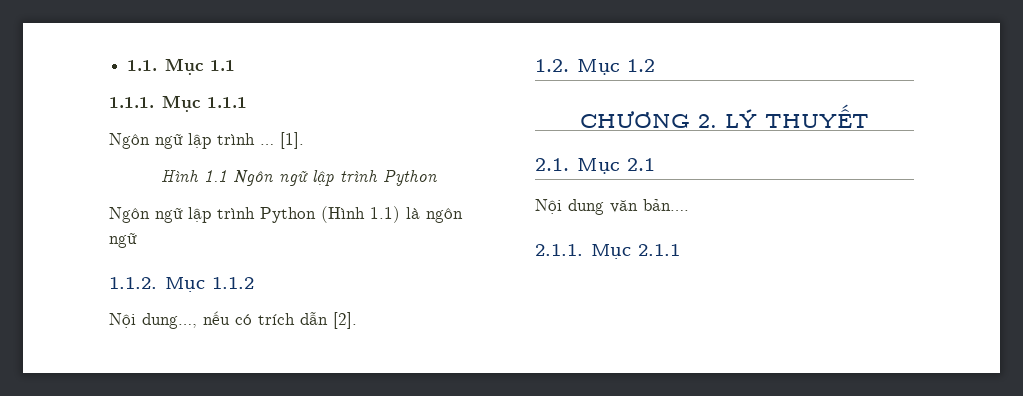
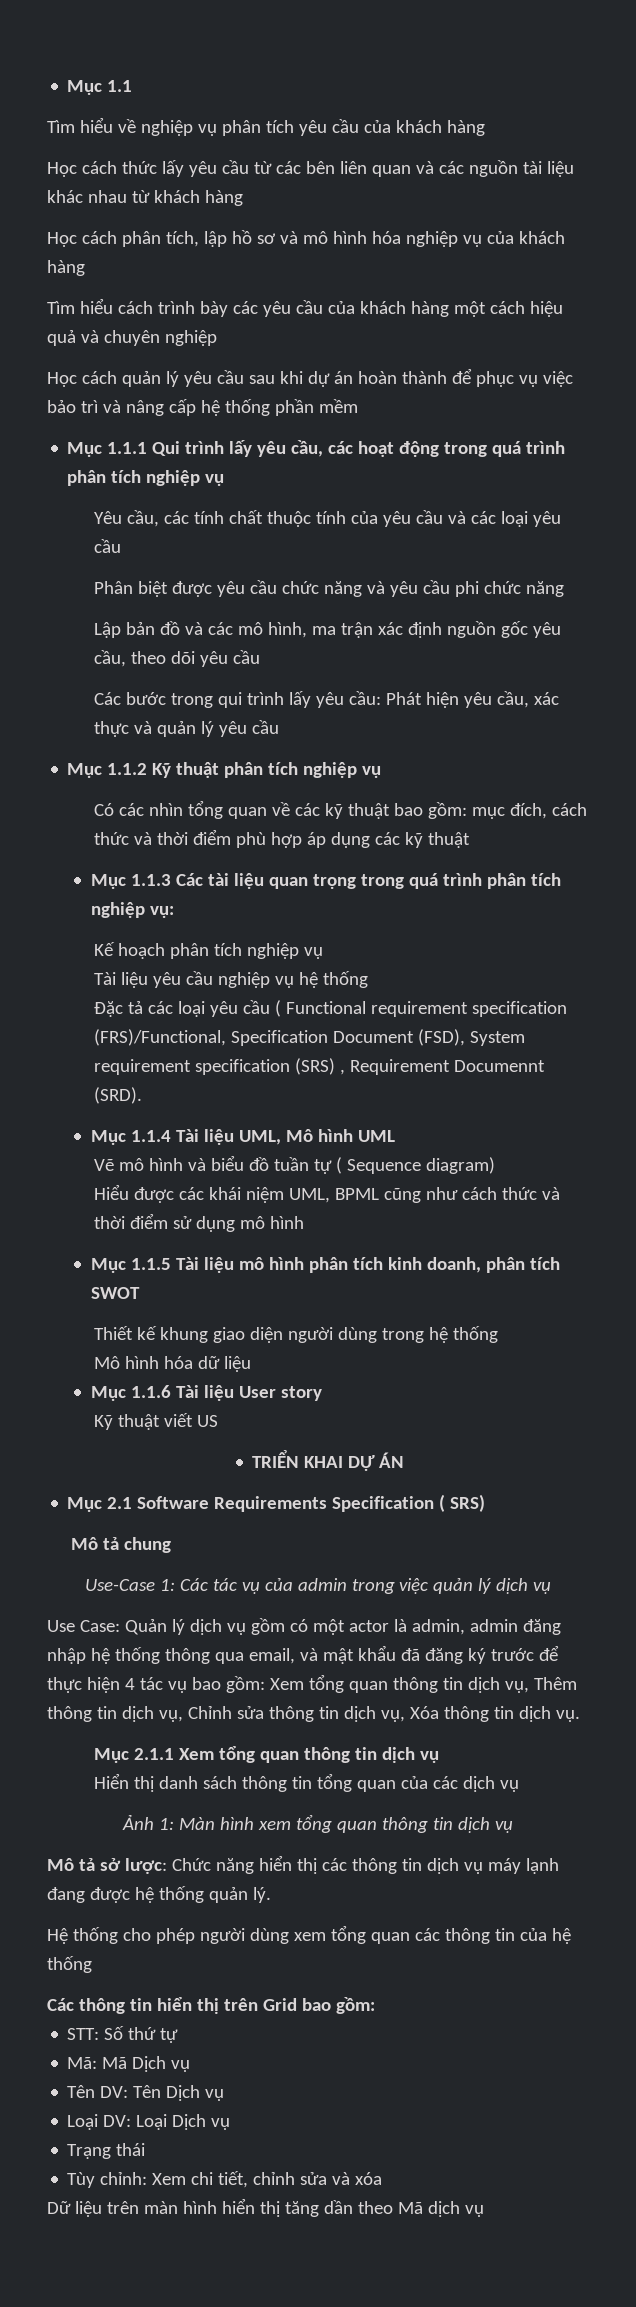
- 1.1. Mục 1.1
+ Mục 1.1
- 1.1.1. Mục 1.1.1
- Ngôn ngữ lập trình … [1].
- Hình 1.1 Ngôn ngữ lập trình Python
- Ngôn ngữ lập trình Python (Hình 1.1) là ngôn ngữ
- 1.1.2. Mục 1.1.2
- Nội dung…, nếu có trích dẫn [2].
- 1.2. Mục 1.2
- CHƯƠNG 2. LÝ THUYẾT
- 2.1. Mục 2.1
- Nội dung văn bản….
- 2.1.1. Mục 2.1.1
+ Tìm hiểu về nghiệp vụ phân tích yêu cầu của khách hàng
+ Học cách thức lấy yêu cầu từ các bên liên quan và các nguồn tài liệu khác nhau từ khách hàng
+ Học cách phân tích, lập hồ sơ và mô hình hóa nghiệp vụ của khách hàng
+ Tìm hiểu cách trình bày các yêu cầu của khách hàng một cách hiệu quả và chuyên nghiệp
+ Học cách quản lý yêu cầu sau khi dự án hoàn thành để phục vụ việc bảo trì và nâng cấp hệ thống phần mềm
+ Mục 1.1.1 Qui trình lấy yêu cầu, các hoạt động trong quá trình phân tích nghiệp vụ
+ Yêu cầu, các tính chất thuộc tính của yêu cầu và các loại yêu cầu
+ Phân biệt được yêu cầu chức năng và yêu cầu phi chức năng
+ Lập bản đồ và các mô hình, ma trận xác định nguồn gốc yêu cầu, theo dõi yêu cầu
+ Các bước trong qui trình lấy yêu cầu: Phát hiện yêu cầu, xác thực và quản lý yêu cầu
+ Mục 1.1.2 Kỹ thuật phân tích nghiệp vụ
+ Có các nhìn tổng quan về các kỹ thuật bao gồm: mục đích, cách thức và thời điểm phù hợp áp dụng các kỹ thuật
+ Mục 1.1.3 Các tài liệu quan trọng trong quá trình phân tích nghiệp vụ:
+ Kế hoạch phân tích nghiệp vụ
+ Tài liệu yêu cầu nghiệp vụ hệ thống
+ Đặc tả các loại yêu cầu ( Functional requirement specification (FRS)/Functional, Specification Document (FSD), System requirement specification (SRS) , Requirement Documennt (SRD).
+ Mục 1.1.4 Tài liệu UML, Mô hình UML
+ Vẽ mô hình và biểu đồ tuần tự ( Sequence diagram)
+ Hiểu được các khái niệm UML, BPML cũng như cách thức và thời điểm sử dụng mô hình
+ Mục 1.1.5 Tài liệu mô hình phân tích kinh doanh, phân tích SWOT
+ Thiết kế khung giao diện người dùng trong hệ thống
+ Mô hình hóa dữ liệu
+ Mục 1.1.6 Tài liệu User story
+ Kỹ thuật viết US
+ TRIỂN KHAI DỰ ÁN
+ Mục 2.1 Software Requirements Specification ( SRS)
+ Mô tả chung
+ Use-Case 1: Các tác vụ của admin trong việc quản lý dịch vụ
+ Use Case: Quản lý dịch vụ gồm có một actor là admin, admin đăng nhập hệ thống thông qua email, và mật khẩu đã đăng ký trước để thực hiện 4 tác vụ bao gồm: Xem tổng quan thông tin dịch vụ, Thêm thông tin dịch vụ, Chỉnh sửa thông tin dịch vụ, Xóa thông tin dịch vụ.
+ Mục 2.1.1 Xem tổng quan thông tin dịch vụ
+ Hiển thị danh sách thông tin tổng quan của các dịch vụ
+ Ảnh 1: Màn hình xem tổng quan thông tin dịch vụ
+ Mô tả sở lược: Chức năng hiển thị các thông tin dịch vụ máy lạnh đang được hệ thống quản lý.
+ Hệ thống cho phép người dùng xem tổng quan các thông tin của hệ thống
+ Các thông tin hiển thị trên Grid bao gồm:
+ STT: Số thứ tự
+ Mã: Mã Dịch vụ
+ Tên DV: Tên Dịch vụ
+ Loại DV: Loại Dịch vụ
+ Trạng thái
+ Tùy chỉnh: Xem chi tiết, chỉnh sửa và xóa
+ Dữ liệu trên màn hình hiển thị tăng dần theo Mã dịch vụ

